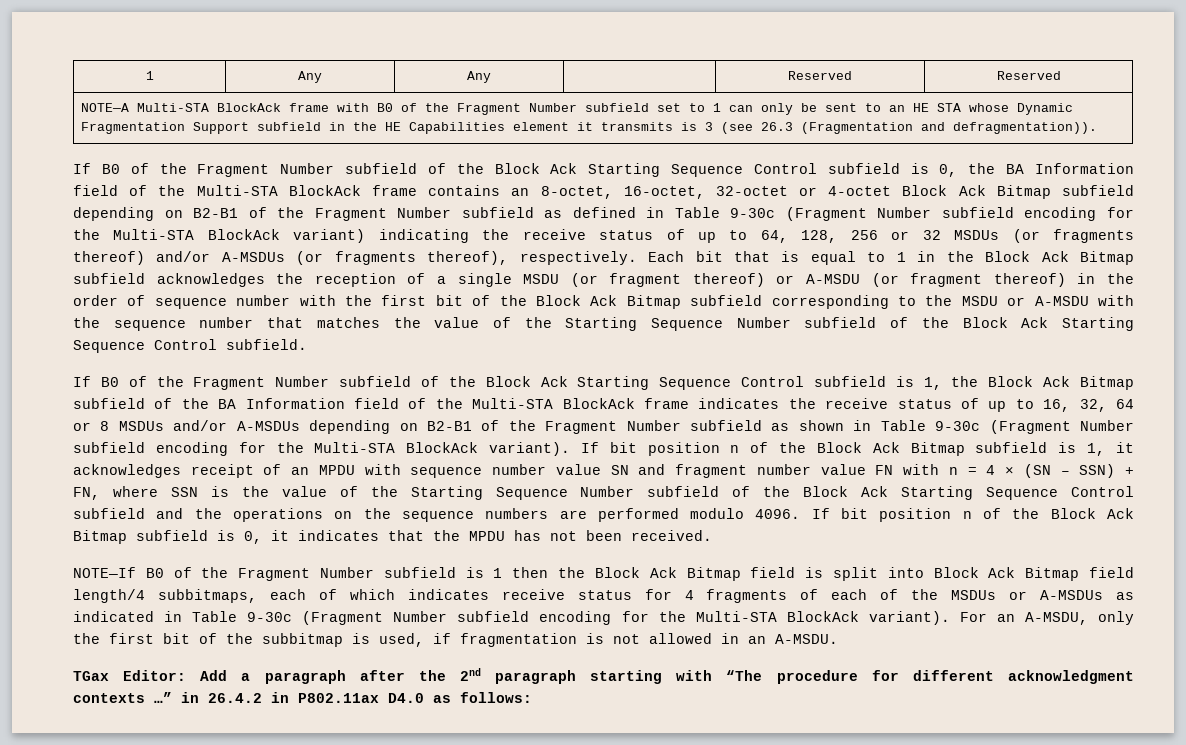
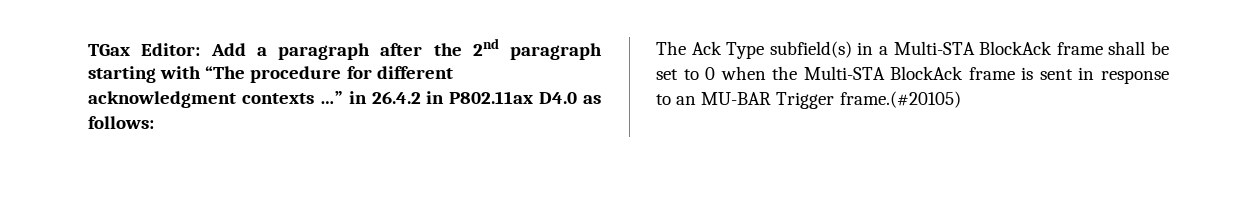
- 1 | Any | Any | | Reserved | Reserved
- NOTE—A Multi-STA BlockAck frame with B0 of the Fragment Number subfield set to 1 can only be sent to an HE STA whose Dynamic Fragmentation Support subfield in the HE Capabilities element it transmits is 3 (see 26.3 (Fragmentation and defragmentation)).
- If B0 of the Fragment Number subfield of the Block Ack Starting Sequence Control subfield is 0, the BA Information field of the Multi-STA BlockAck frame contains an 8-octet, 16-octet, 32-octet or 4-octet Block Ack Bitmap subfield depending on B2-B1 of the Fragment Number subfield as defined in Table 9-30c (Fragment Number subfield encoding for the Multi-STA BlockAck variant) indicating the receive status of up to 64, 128, 256 or 32 MSDUs (or fragments thereof) and/or A-MSDUs (or fragments thereof), respectively. Each bit that is equal to 1 in the Block Ack Bitmap subfield acknowledges the reception of a single MSDU (or fragment thereof) or A-MSDU (or fragment thereof) in the order of sequence number with the first bit of the Block Ack Bitmap subfield corresponding to the MSDU or A-MSDU with the sequence number that matches the value of the Starting Sequence Number subfield of the Block Ack Starting Sequence Control subfield.
- If B0 of the Fragment Number subfield of the Block Ack Starting Sequence Control subfield is 1, the Block Ack Bitmap subfield of the BA Information field of the Multi-STA BlockAck frame indicates the receive status of up to 16, 32, 64 or 8 MSDUs and/or A-MSDUs depending on B2-B1 of the Fragment Number subfield as shown in Table 9-30c (Fragment Number subfield encoding for the Multi-STA BlockAck variant). If bit position n of the Block Ack Bitmap subfield is 1, it acknowledges receipt of an MPDU with sequence number value SN and fragment number value FN with n = 4 × (SN – SSN) + FN, where SSN is the value of the Starting Sequence Number subfield of the Block Ack Starting Sequence Control subfield and the operations on the sequence numbers are performed modulo 4096. If bit position n of the Block Ack Bitmap subfield is 0, it indicates that the MPDU has not been received.
- NOTE—If B0 of the Fragment Number subfield is 1 then the Block Ack Bitmap field is split into Block Ack Bitmap field length/4 subbitmaps, each of which indicates receive status for 4 fragments of each of the MSDUs or A-MSDUs as indicated in Table 9-30c (Fragment Number subfield encoding for the Multi-STA BlockAck variant). For an A-MSDU, only the first bit of the subbitmap is used, if fragmentation is not allowed in an A-MSDU.
+ The Ack Type subfield(s) in a Multi-STA BlockAck frame shall be set to 0 when the Multi-STA BlockAck frame is sent in response to an MU-BAR Trigger frame.(#20105)

